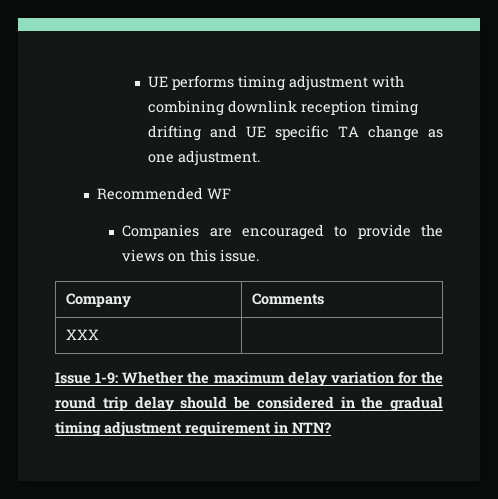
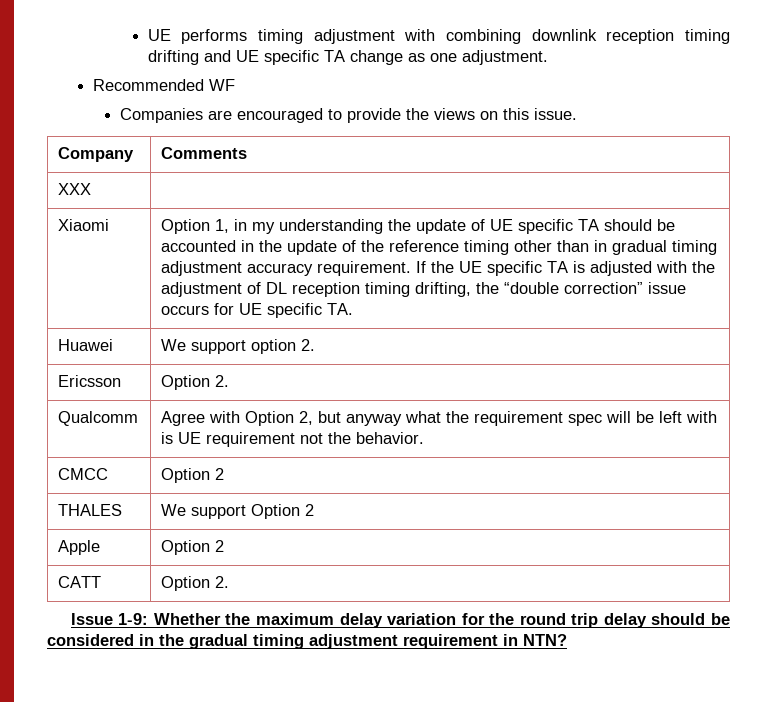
+ Xiaomi | Option 1, in my understanding the update of UE specific TA should be accounted in the update of the reference timing other than in gradual timing adjustment accuracy requirement. If the UE specific TA is adjusted with the adjustment of DL reception timing drifting, the “double correction” issue occurs for UE specific TA.
+ Huawei | We support option 2.
+ Ericsson | Option 2.
+ Qualcomm | Agree with Option 2, but anyway what the requirement spec will be left with is UE requirement not the behavior.
+ CMCC | Option 2
+ THALES | We support Option 2
+ Apple | Option 2
+ CATT | Option 2.

